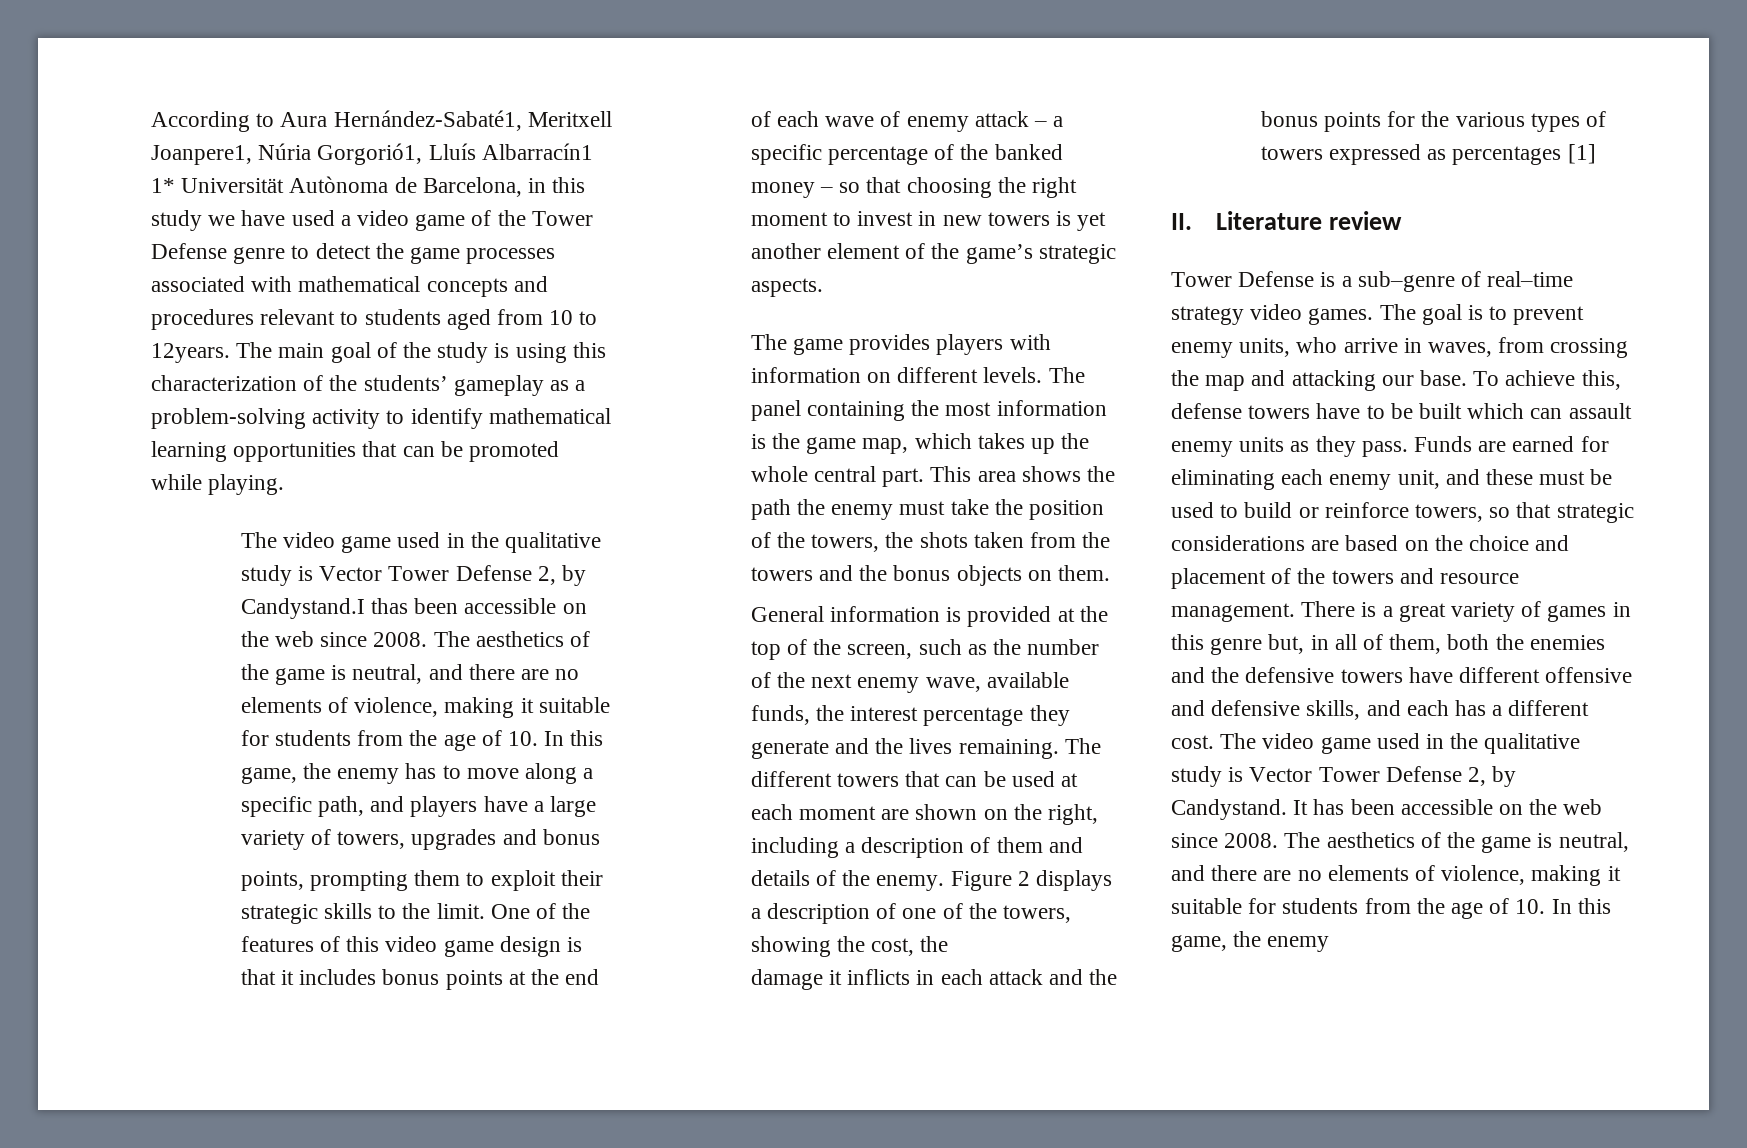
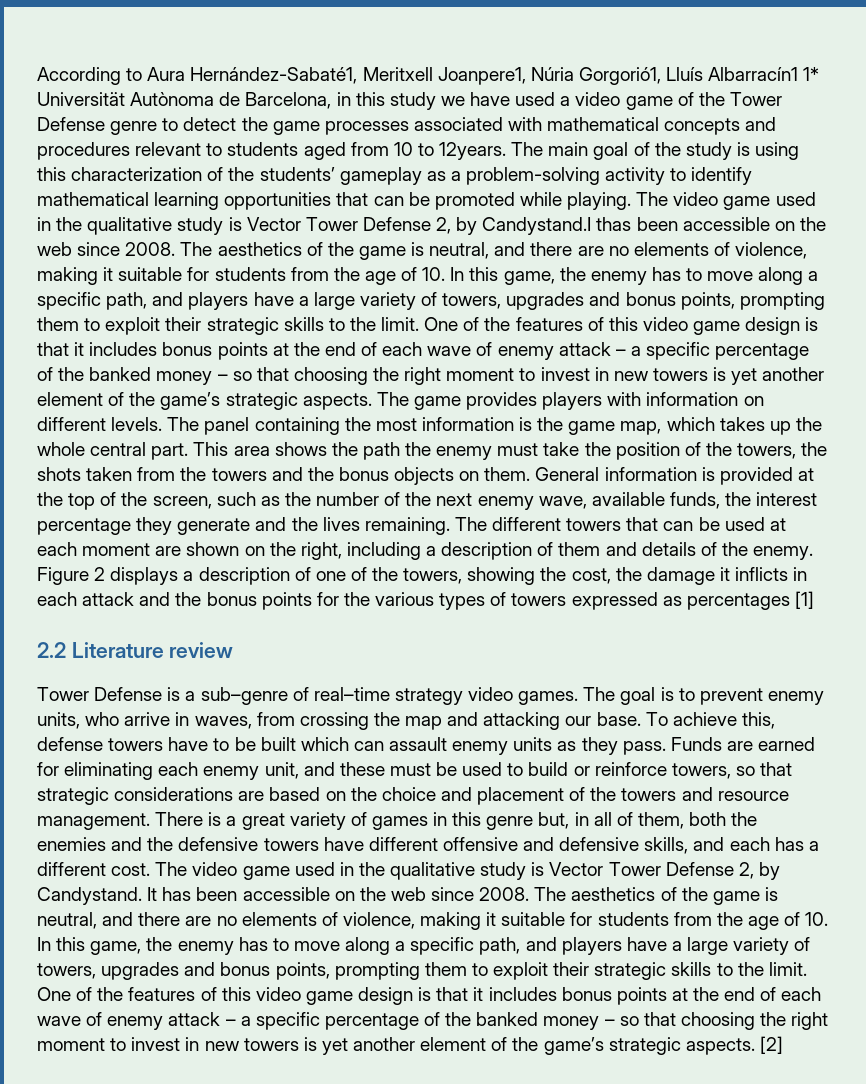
- The main goal of the study is using this characterization of the students’ gameplay as a problem-solving activity to identify mathematical learning opportunities that can be promoted while playing.
- The video game used in the qualitative study is Vector Tower Defense 2, by Candystand.I thas been accessible on the web since 2008. The aesthetics of the game is neutral, and there are no elements of violence, making it suitable for students from the age of 10. In this game, the enemy has to move along a specific path, and players have a large variety of towers, upgrades and bonus
- points, prompting them to exploit their strategic skills to the limit.
+ The main goal of the study is using this characterization of the students’ gameplay as a problem-solving activity to identify mathematical learning opportunities that can be promoted while playing. The video game used in the qualitative study is Vector Tower Defense 2, by Candystand.I thas been accessible on the web since 2008. The aesthetics of the game is neutral, and there are no elements of violence, making it suitable for students from the age of 10. In this game, the enemy has to move along a specific path, and players have a large variety of towers, upgrades and bonus points, prompting them to exploit their strategic skills to the limit.
- One of the features of this video game design is that it includes bonus points at the end of each wave of enemy attack – a specific percentage of the banked money – so that choosing the right moment to invest in new towers is yet another element of the game’s strategic aspects.
- The game provides players with information on different levels.
+ One of the features of this video game design is that it includes bonus points at the end of each wave of enemy attack – a specific percentage of the banked money – so that choosing the right moment to invest in new towers is yet another element of the game’s strategic aspects. The game provides players with information on different levels.
- This area shows the path the enemy must take the position of the towers, the shots taken from the towers and the bonus objects on them.
- General information is provided at the top of the screen, such as the number of the next enemy wave, available funds, the interest percentage they generate and the lives remaining.
+ This area shows the path the enemy must take the position of the towers, the shots taken from the towers and the bonus objects on them. General information is provided at the top of the screen, such as the number of the next enemy wave, available funds, the interest percentage they generate and the lives remaining.
- Figure 2 displays a description of one of the towers, showing the cost, the
- damage it inflicts in each attack and the bonus points for the various types of towers expressed as percentages [1]
+ Figure 2 displays a description of one of the towers, showing the cost, the damage it inflicts in each attack and the bonus points for the various types of towers expressed as percentages [1]
- II. Literature review
+ 2.2 Literature review
- It has been accessible on the web since 2008. The aesthetics of the game is neutral, and there are no elements of violence, making it suitable for students from the age of 10. In this game, the enemy
+ It has been accessible on the web since 2008. The aesthetics of the game is neutral, and there are no elements of violence, making it suitable for students from the age of 10. In this game, the enemy has to move along a specific path, and players have a large variety of towers, upgrades and bonus points, prompting them to exploit their strategic skills to the limit. One of the features of this video game design is that it includes bonus points at the end of each wave of enemy attack – a specific percentage of the banked money – so that choosing the right moment to invest in new towers is yet another element of the game’s strategic aspects. [2]

